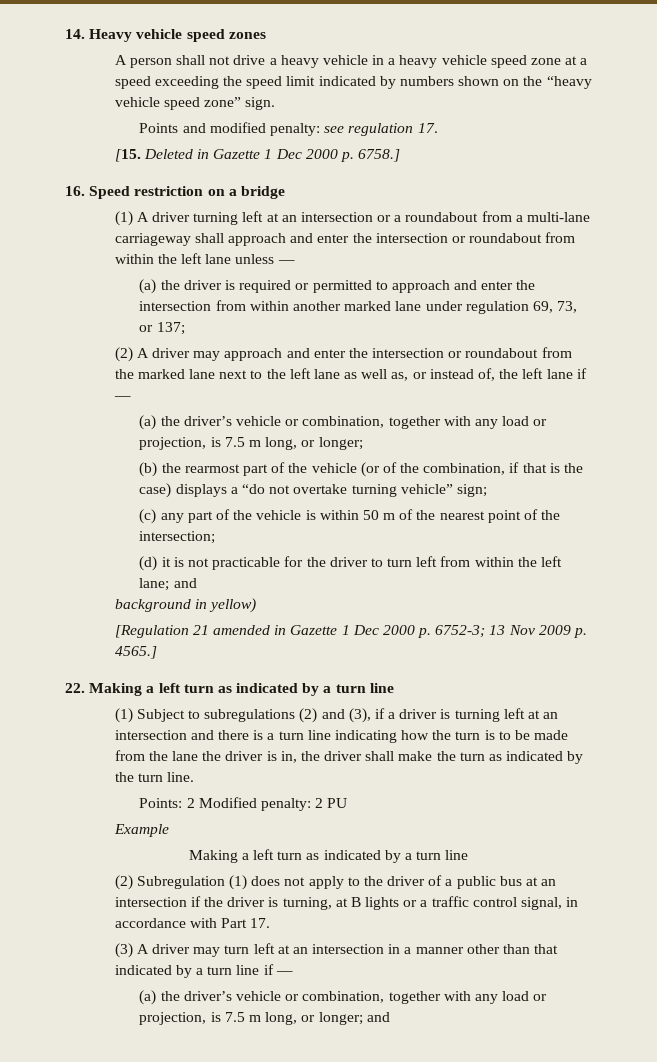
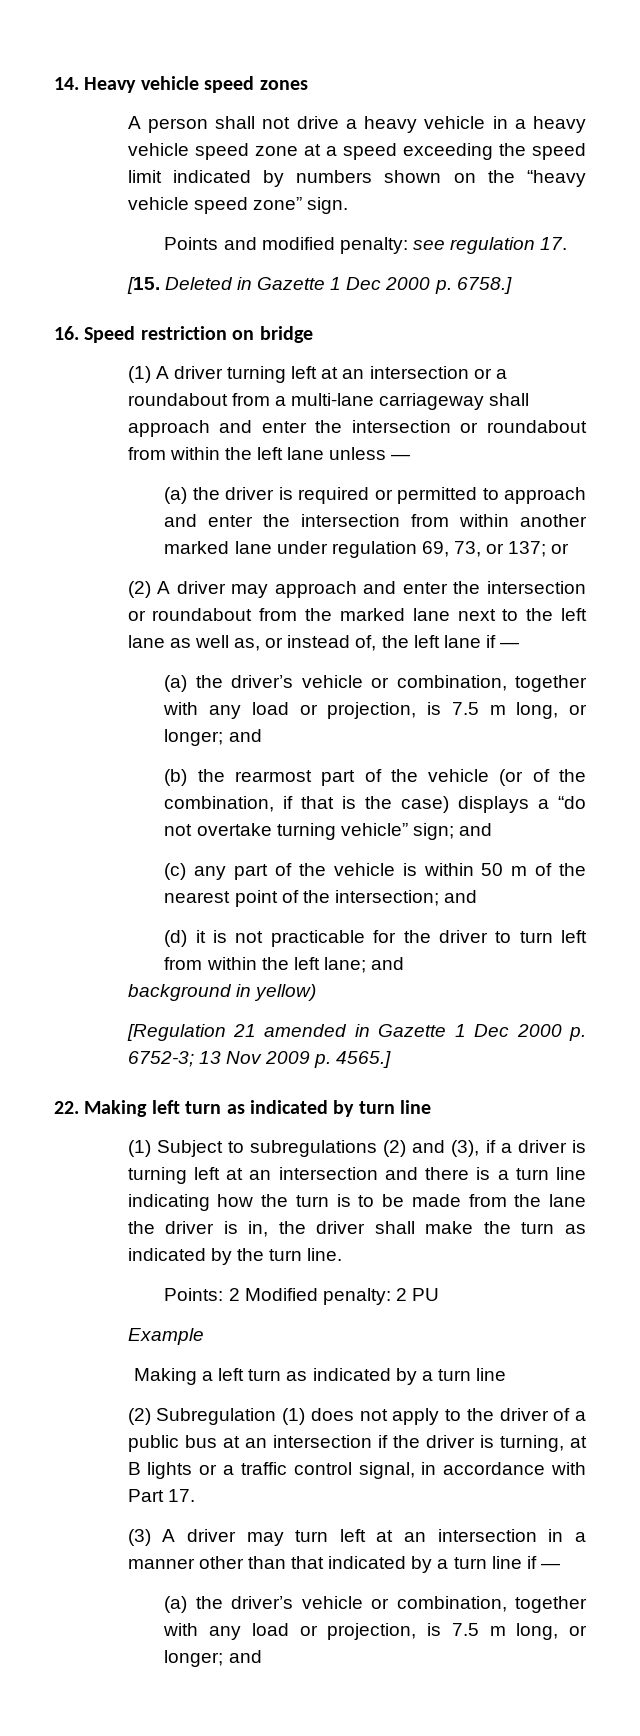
- 16. Speed restriction on a bridge
+ 16. Speed restriction on bridge
- (a) the driver is required or permitted to approach and enter the intersection from within another marked lane under regulation 69, 73, or 137;
+ (a) the driver is required or permitted to approach and enter the intersection from within another marked lane under regulation 69, 73, or 137; or
  (2) A driver may approach and enter the intersection or roundabout from the marked lane next to the left lane as well as, or instead of, the left lane if —
- (a) the driver’s vehicle or combination, together with any load or projection, is 7.5 m long, or longer;
+ (a) the driver’s vehicle or combination, together with any load or projection, is 7.5 m long, or longer; and
- (b) the rearmost part of the vehicle (or of the combination, if that is the case) displays a “do not overtake turning vehicle” sign;
+ (b) the rearmost part of the vehicle (or of the combination, if that is the case) displays a “do not overtake turning vehicle” sign; and
- (c) any part of the vehicle is within 50 m of the nearest point of the intersection;
+ (c) any part of the vehicle is within 50 m of the nearest point of the intersection; and
- 22. Making a left turn as indicated by a turn line
+ 22. Making left turn as indicated by turn line

